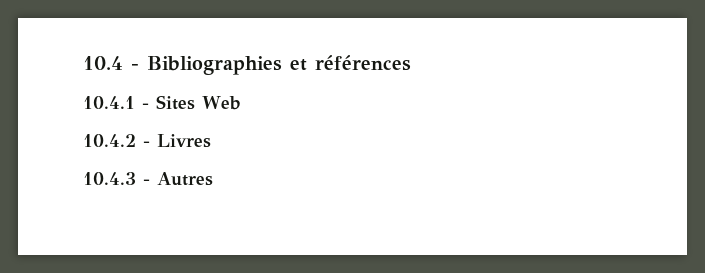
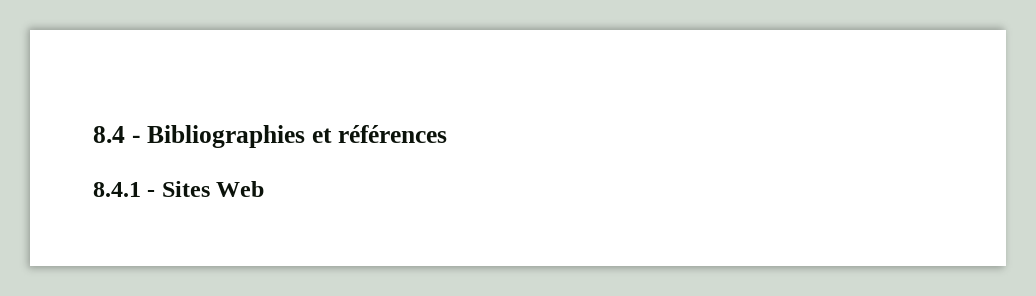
- 10.4 - Bibliographies et références
+ 8.4 - Bibliographies et références
- 10.4.1 - Sites Web
+ 8.4.1 - Sites Web
- 10.4.2 - Livres
- 10.4.3 - Autres

